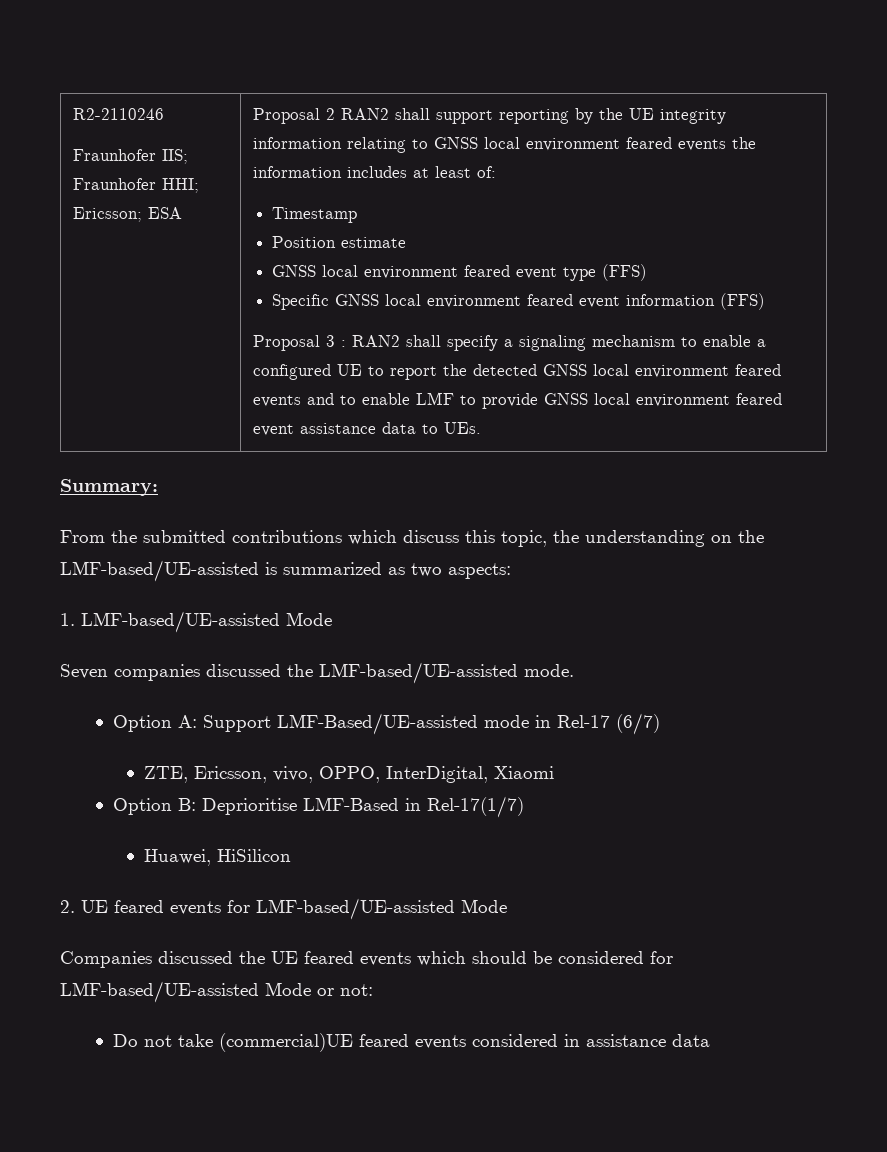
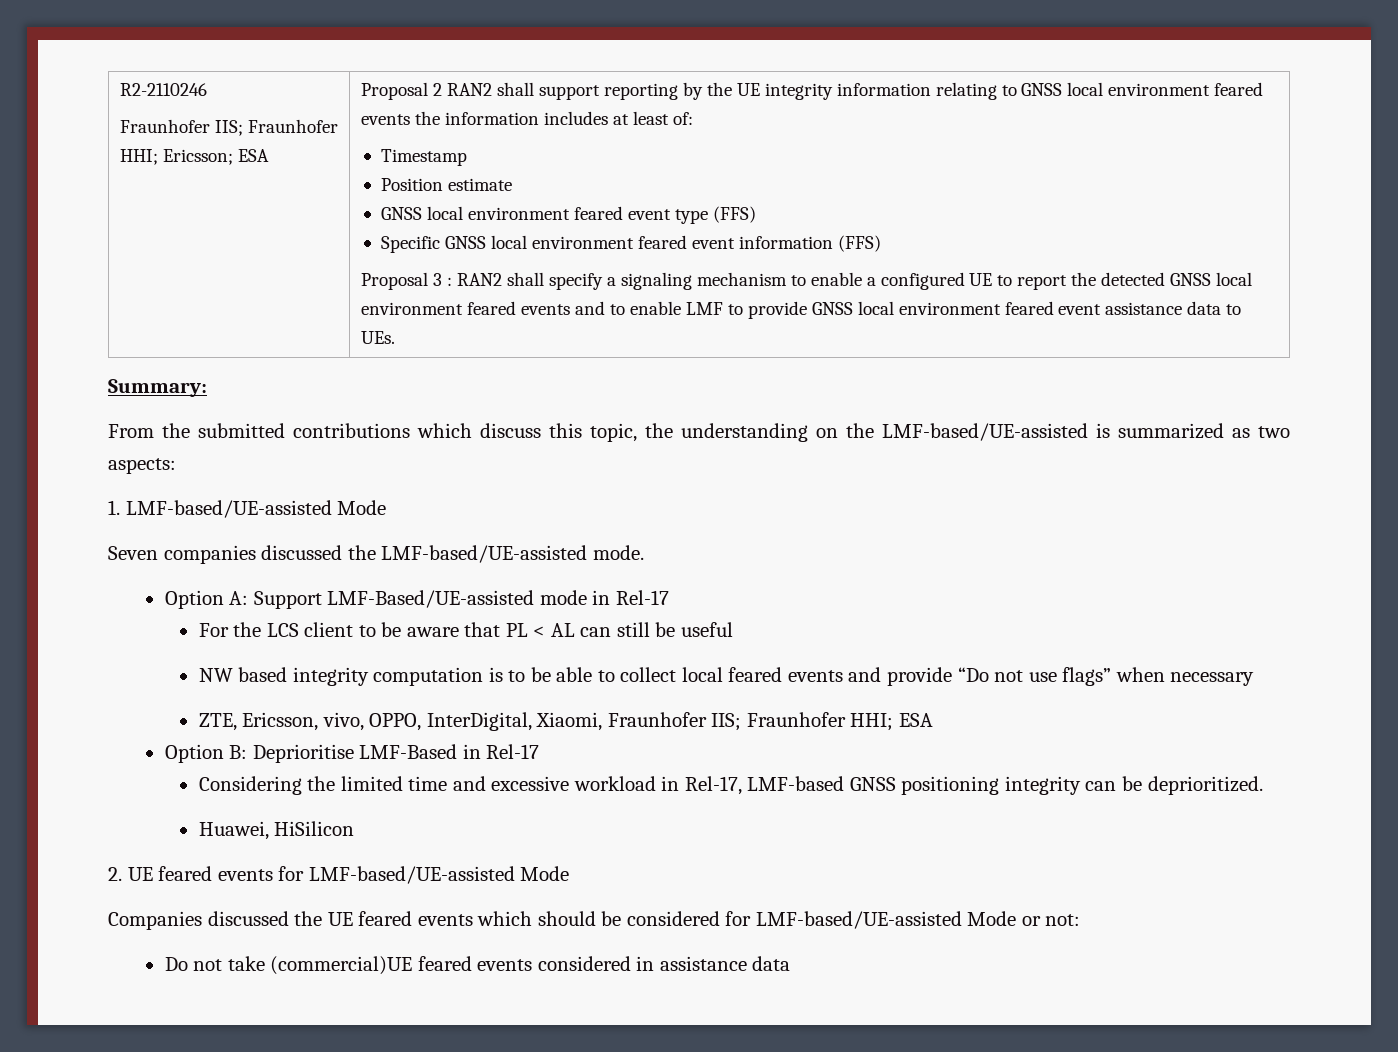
- Option A: Support LMF-Based/UE-assisted mode in Rel-17 (6/7)
+ Option A: Support LMF-Based/UE-assisted mode in Rel-17
+ For the LCS client to be aware that PL < AL can still be useful
+ NW based integrity computation is to be able to collect local feared events and provide “Do not use flags” when necessary
- ZTE, Ericsson, vivo, OPPO, InterDigital, Xiaomi
+ ZTE, Ericsson, vivo, OPPO, InterDigital, Xiaomi, Fraunhofer IIS; Fraunhofer HHI; ESA
- Option B: Deprioritise LMF-Based in Rel-17(1/7)
+ Option B: Deprioritise LMF-Based in Rel-17
+ Considering the limited time and excessive workload in Rel-17, LMF-based GNSS positioning integrity can be deprioritized.

